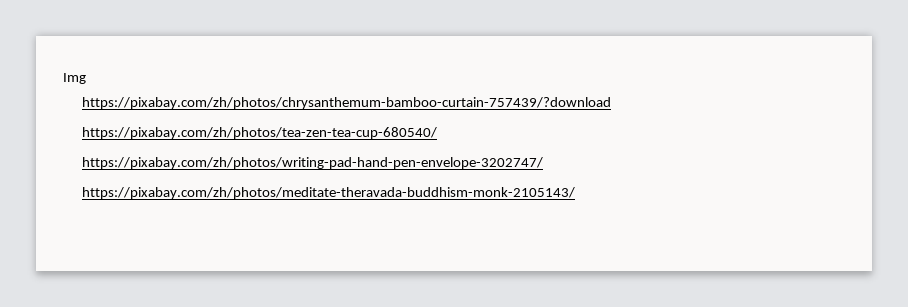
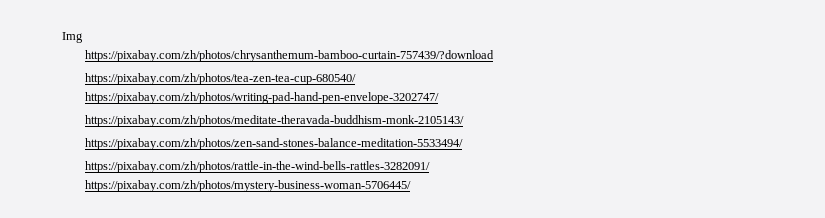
+ https://pixabay.com/zh/photos/zen-sand-stones-balance-meditation-5533494/
+ https://pixabay.com/zh/photos/rattle-in-the-wind-bells-rattles-3282091/
+ https://pixabay.com/zh/photos/mystery-business-woman-5706445/

